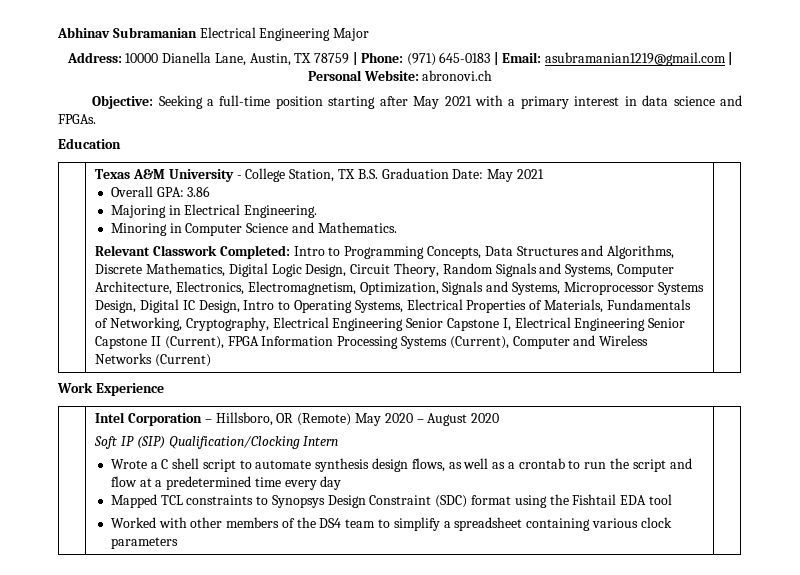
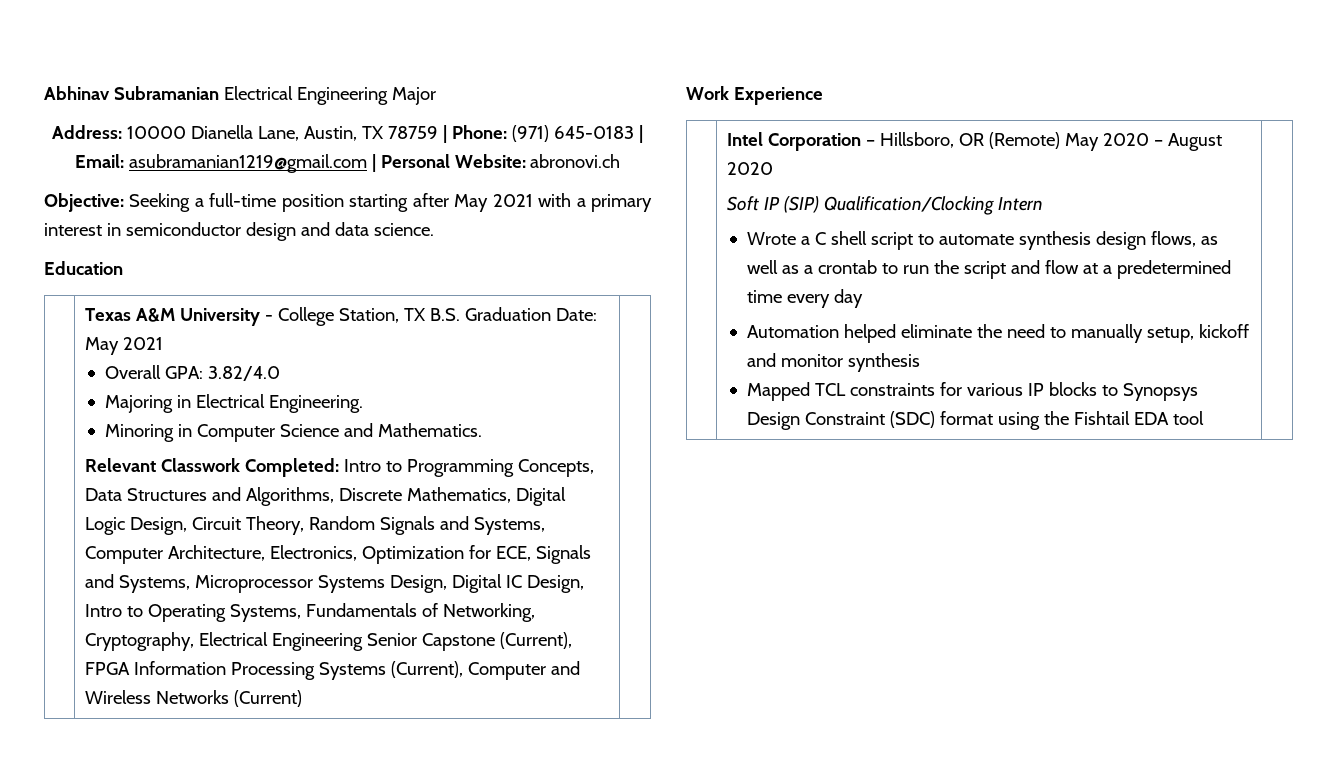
- Objective: Seeking a full-time position starting after May 2021 with a primary interest in data science and FPGAs.
+ Objective: Seeking a full-time position starting after May 2021 with a primary interest in semiconductor design and data science.
- Overall GPA: 3.86
+ Overall GPA: 3.82/4.0
- Relevant Classwork Completed: Intro to Programming Concepts, Data Structures and Algorithms, Discrete Mathematics, Digital Logic Design, Circuit Theory, Random Signals and Systems, Computer Architecture, Electronics, Electromagnetism, Optimization, Signals and Systems, Microprocessor Systems Design, Digital IC Design, Intro to Operating Systems, Electrical Properties of Materials, Fundamentals of Networking, Cryptography, Electrical Engineering Senior Capstone I, Electrical Engineering Senior Capstone II (Current), FPGA Information Processing Systems (Current), Computer and Wireless Networks (Current)
+ Relevant Classwork Completed: Intro to Programming Concepts, Data Structures and Algorithms, Discrete Mathematics, Digital Logic Design, Circuit Theory, Random Signals and Systems, Computer Architecture, Electronics, Optimization for ECE, Signals and Systems, Microprocessor Systems Design, Digital IC Design, Intro to Operating Systems, Fundamentals of Networking, Cryptography, Electrical Engineering Senior Capstone (Current), FPGA Information Processing Systems (Current), Computer and Wireless Networks (Current)
+ Automation helped eliminate the need to manually setup, kickoff and monitor synthesis
- Mapped TCL constraints to Synopsys Design Constraint (SDC) format using the Fishtail EDA tool
+ Mapped TCL constraints for various IP blocks to Synopsys Design Constraint (SDC) format using the Fishtail EDA tool
- Worked with other members of the DS4 team to simplify a spreadsheet containing various clock parameters

